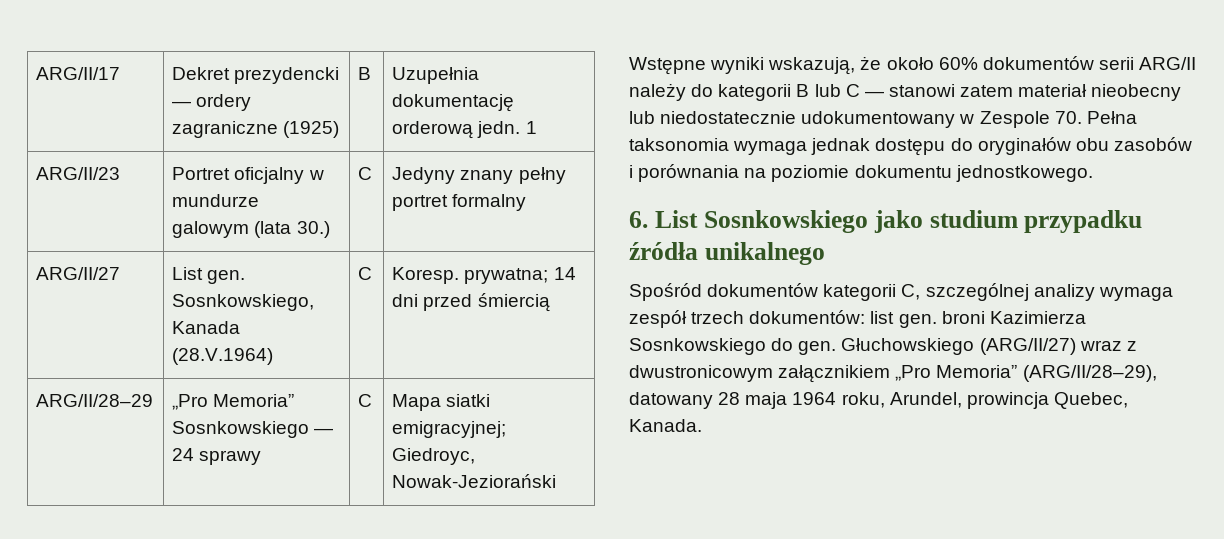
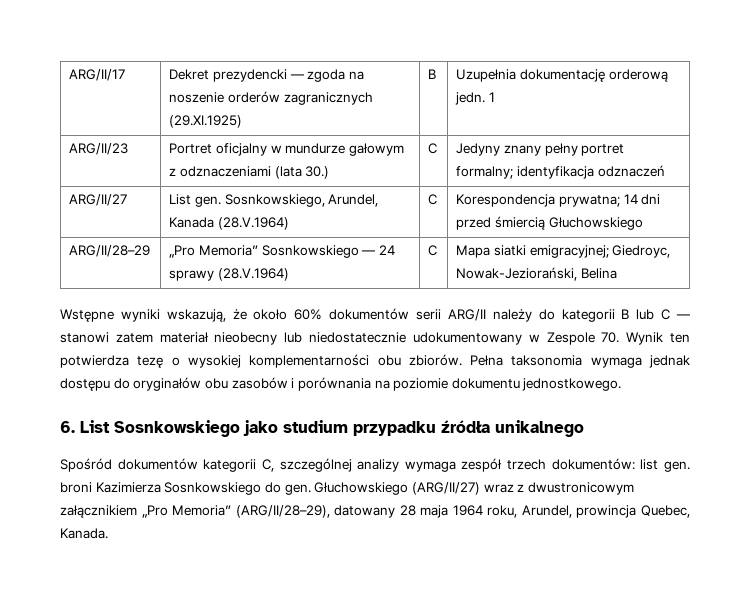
- ARG/II/17 | Dekret prezydencki — ordery zagraniczne (1925) | B | Uzupełnia dokumentację orderową jedn. 1
+ ARG/II/17 | Dekret prezydencki — zgoda na noszenie orderów zagranicznych (29.XI.1925) | B | Uzupełnia dokumentację orderową jedn. 1
- ARG/II/23 | Portret oficjalny w mundurze galowym (lata 30.) | C | Jedyny znany pełny portret formalny
+ ARG/II/23 | Portret oficjalny w mundurze gałowym z odznaczeniami (lata 30.) | C | Jedyny znany pełny portret formalny; identyfikacja odznaczeń
- ARG/II/27 | List gen. Sosnkowskiego, Kanada (28.V.1964) | C | Koresp. prywatna; 14 dni przed śmiercią
+ ARG/II/27 | List gen. Sosnkowskiego, Arundel, Kanada (28.V.1964) | C | Korespondencja prywatna; 14 dni przed śmiercią Głuchowskiego
- ARG/II/28–29 | „Pro Memoria” Sosnkowskiego — 24 sprawy | C | Mapa siatki emigracyjnej; Giedroyc, Nowak-Jeziorański
+ ARG/II/28–29 | „Pro Memoria” Sosnkowskiego — 24 sprawy (28.V.1964) | C | Mapa siatki emigracyjnej; Giedroyc, Nowak-Jeziorański, Belina
- Wstępne wyniki wskazują, że około 60% dokumentów serii ARG/II należy do kategorii B lub C — stanowi zatem materiał nieobecny lub niedostatecznie udokumentowany w Zespole 70. Pełna taksonomia wymaga jednak dostępu do oryginałów obu zasobów i porównania na poziomie dokumentu jednostkowego.
+ Wstępne wyniki wskazują, że około 60% dokumentów serii ARG/II należy do kategorii B lub C — stanowi zatem materiał nieobecny lub niedostatecznie udokumentowany w Zespole 70. Wynik ten potwierdza tezę o wysokiej komplementarności obu zbiorów. Pełna taksonomia wymaga jednak dostępu do oryginałów obu zasobów i porównania na poziomie dokumentu jednostkowego.

